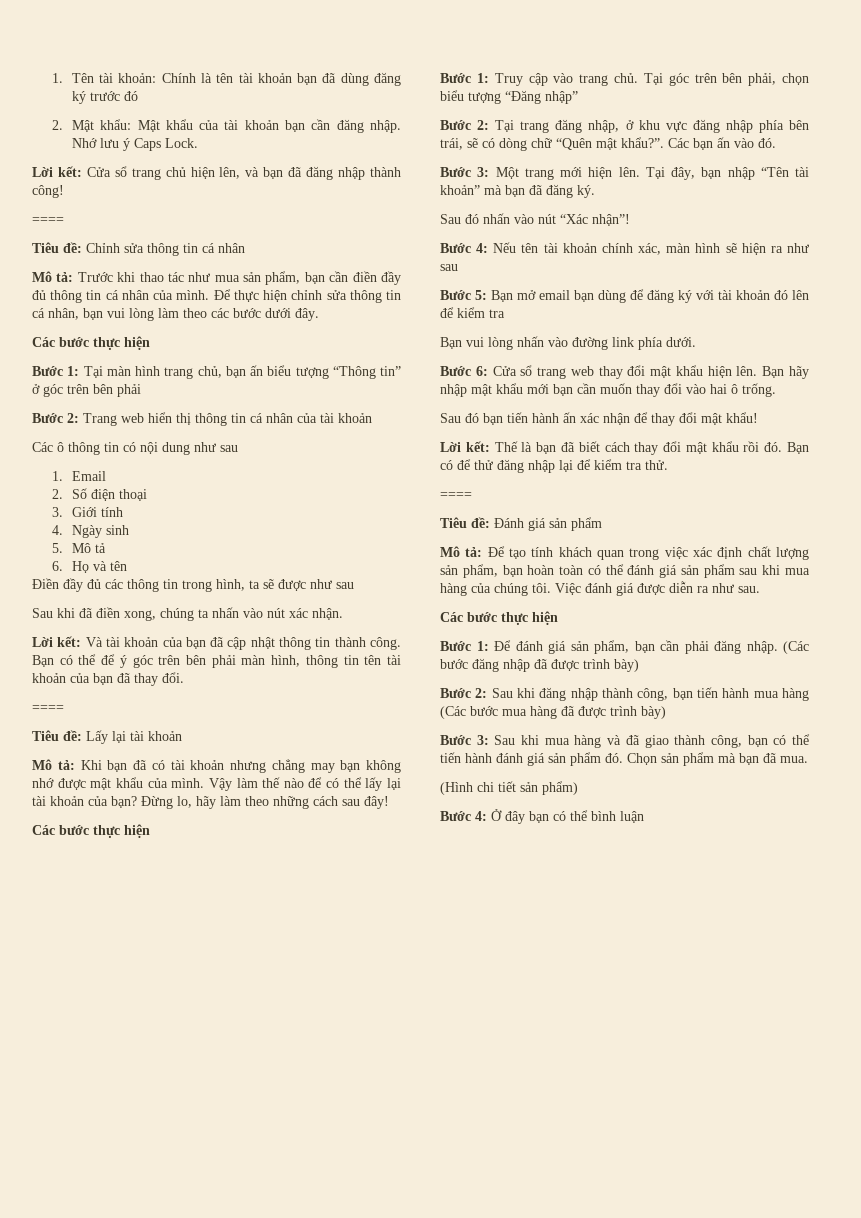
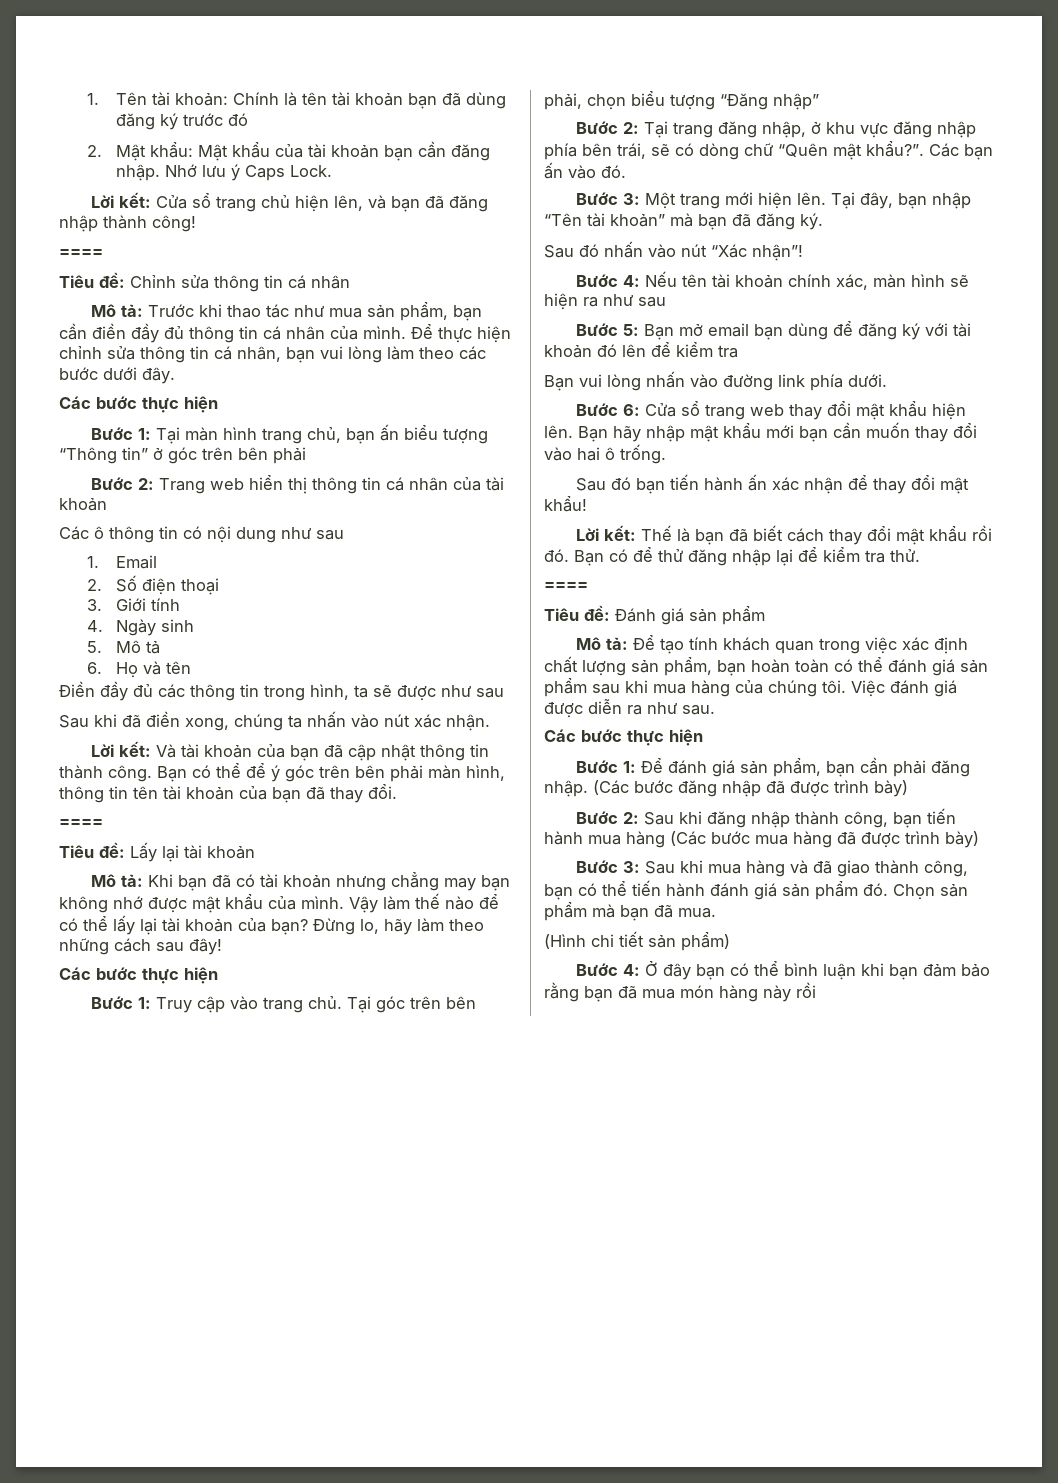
- Bước 4: Ở đây bạn có thể bình luận
+ Bước 4: Ở đây bạn có thể bình luận khi bạn đảm bảo rằng bạn đã mua món hàng này rồi

